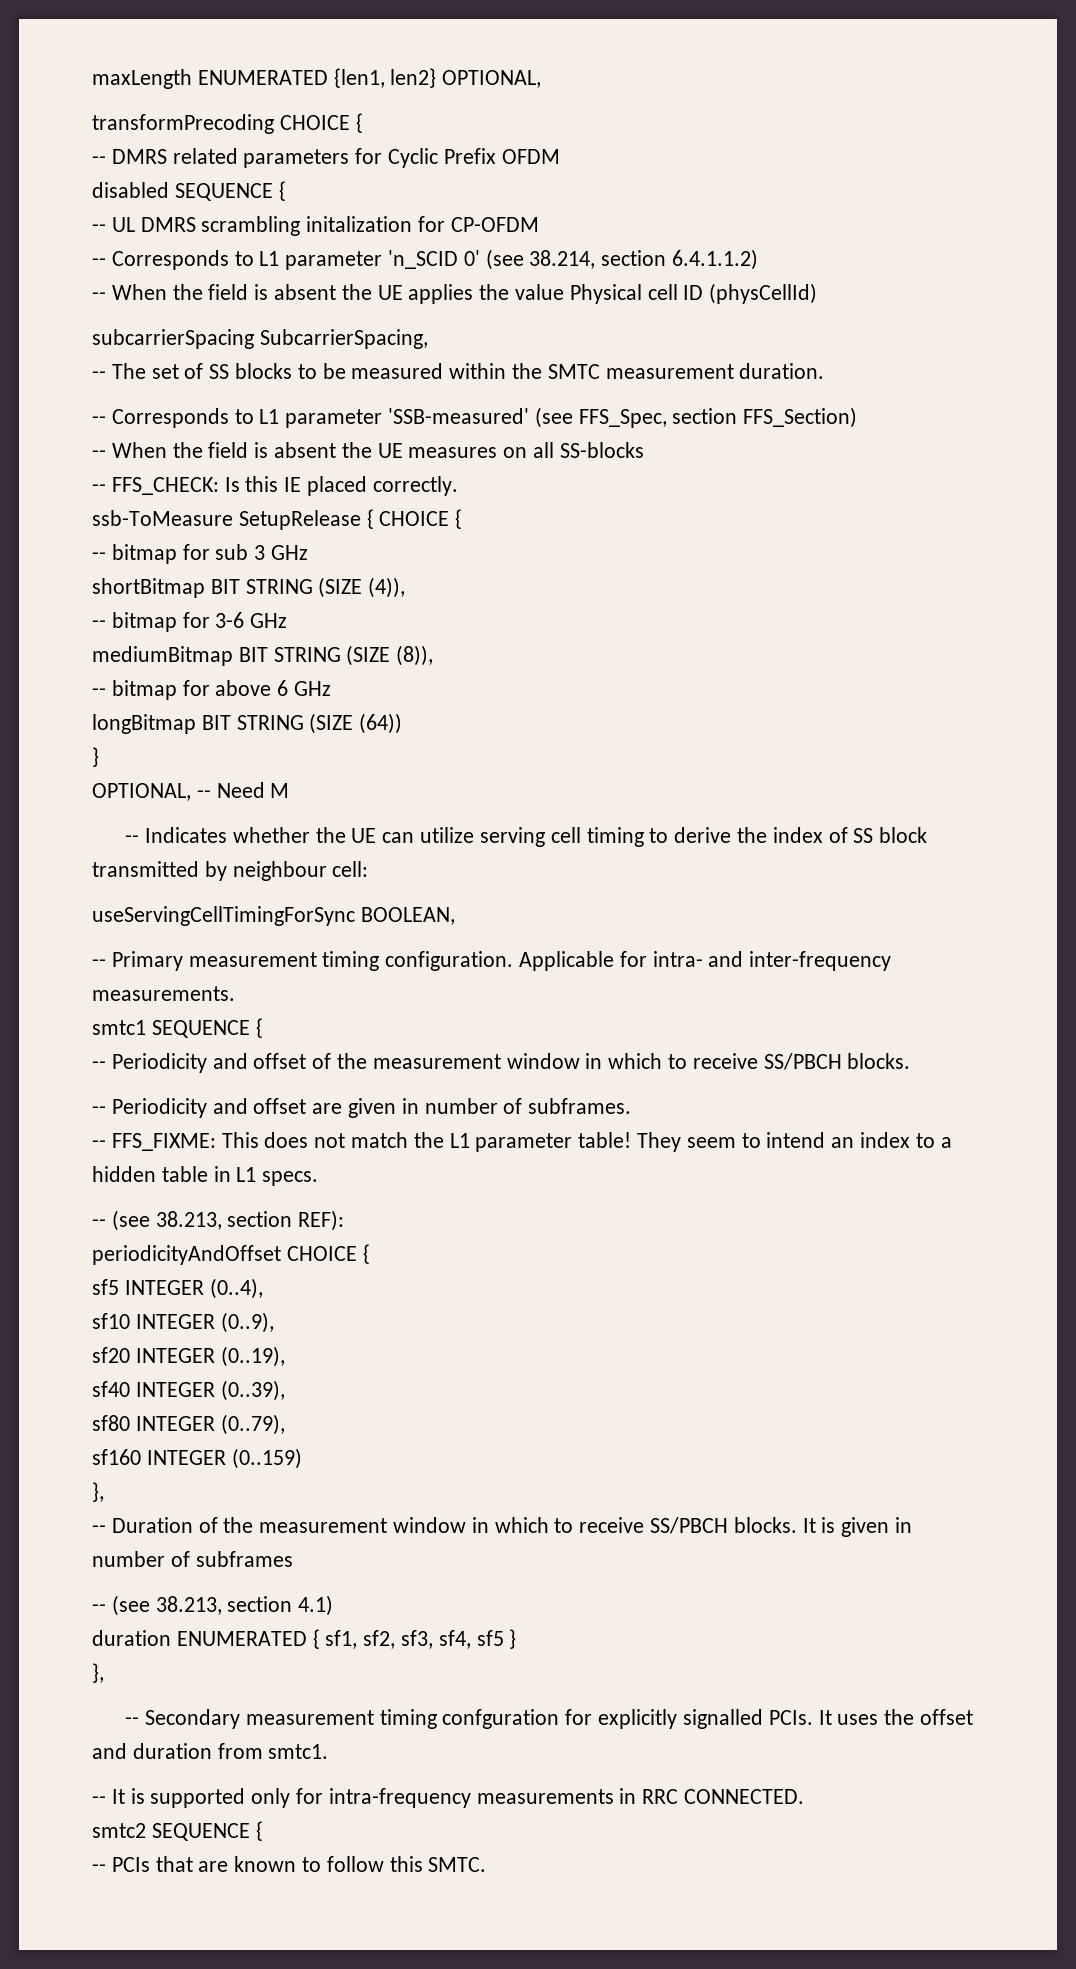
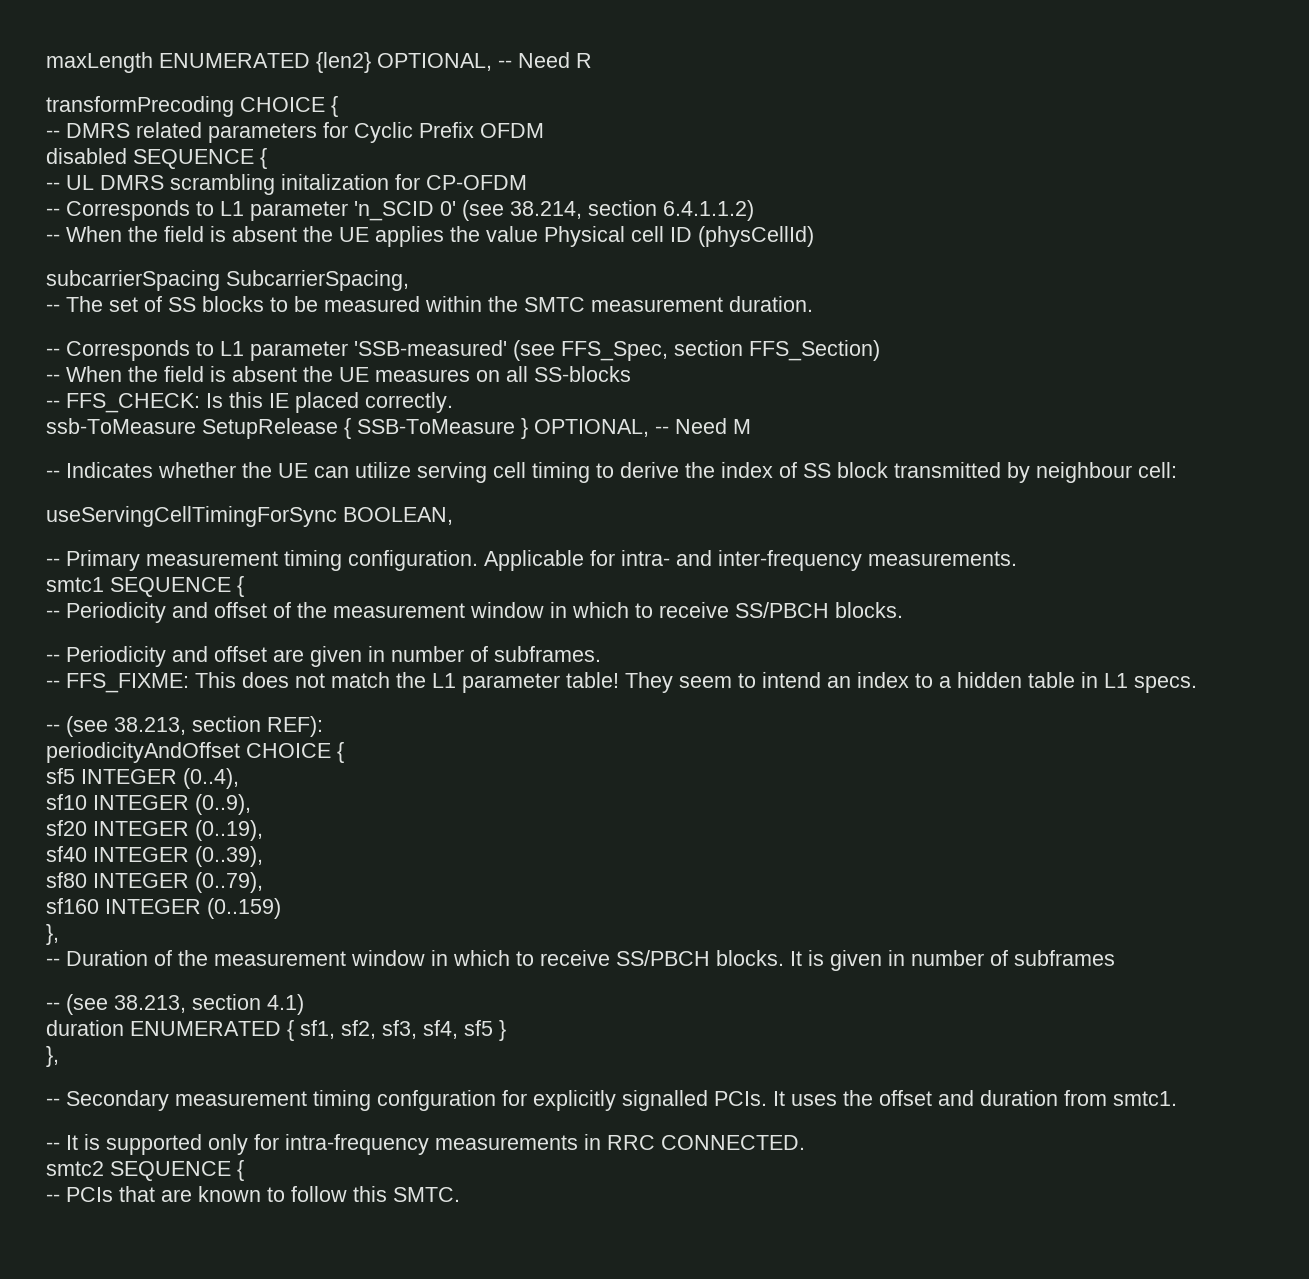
- maxLength ENUMERATED {len1, len2} OPTIONAL,
+ maxLength ENUMERATED {len2} OPTIONAL, -- Need R
- ssb-ToMeasure SetupRelease { CHOICE {
- -- bitmap for sub 3 GHz
- shortBitmap BIT STRING (SIZE (4)),
- -- bitmap for 3-6 GHz
- mediumBitmap BIT STRING (SIZE (8)),
- -- bitmap for above 6 GHz
- longBitmap BIT STRING (SIZE (64))
- }
- OPTIONAL, -- Need M
+ ssb-ToMeasure SetupRelease { SSB-ToMeasure } OPTIONAL, -- Need M

